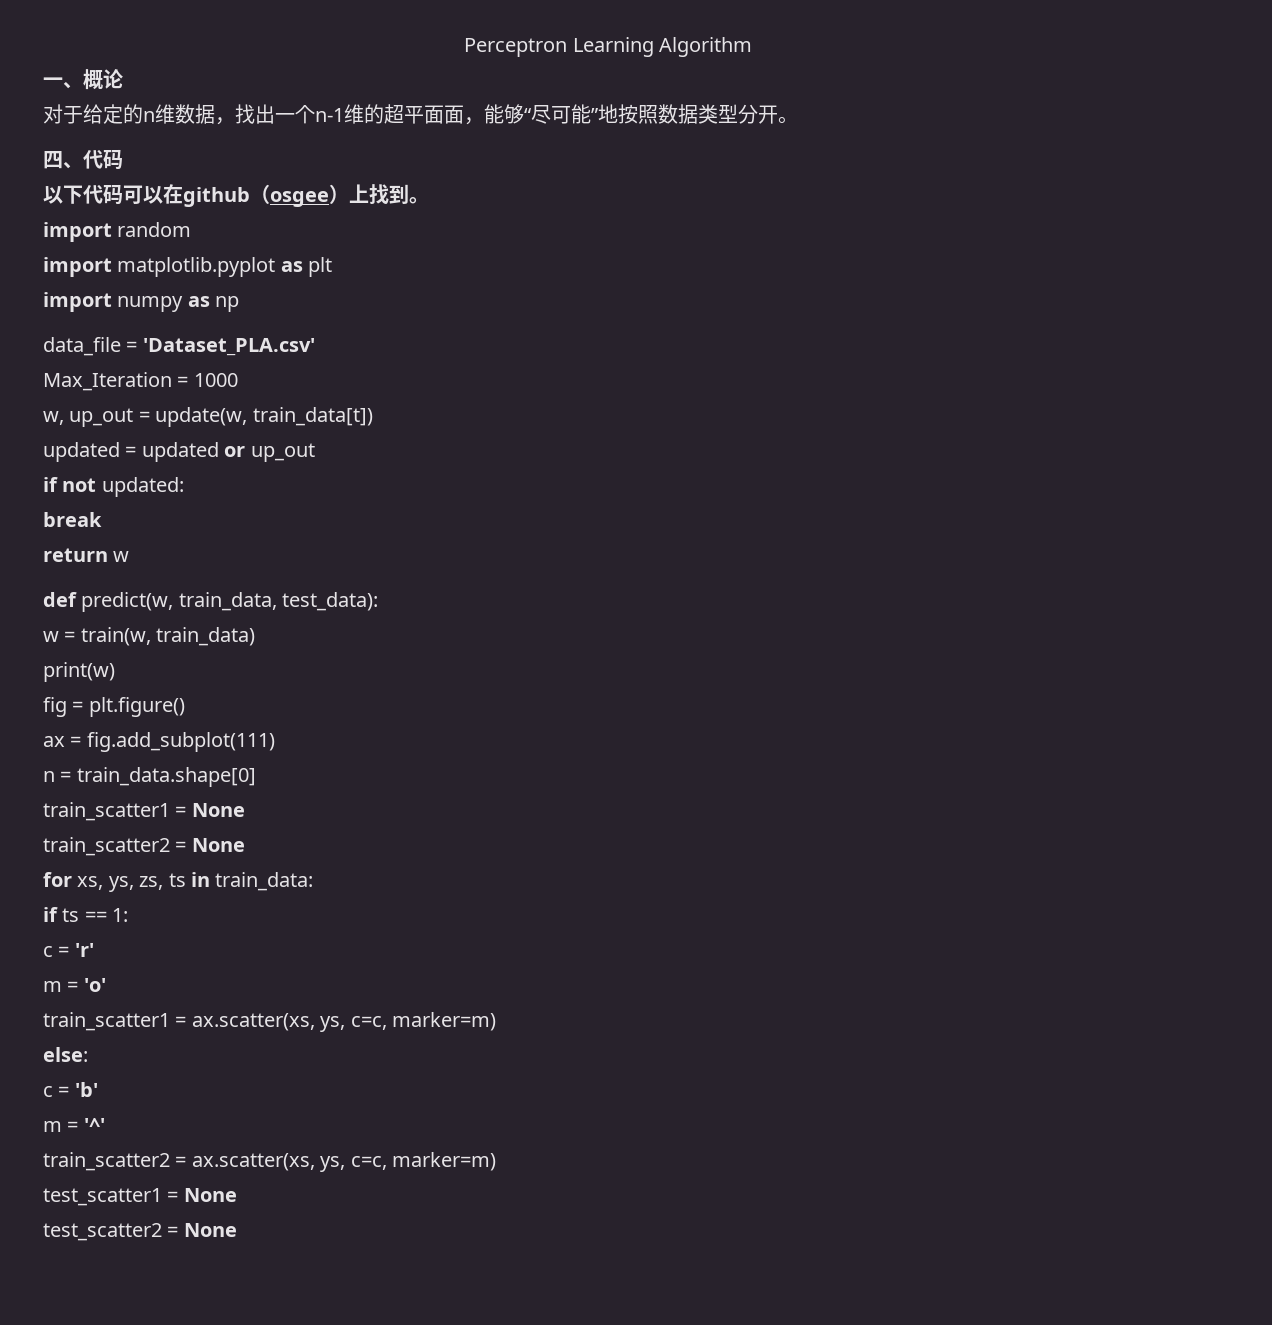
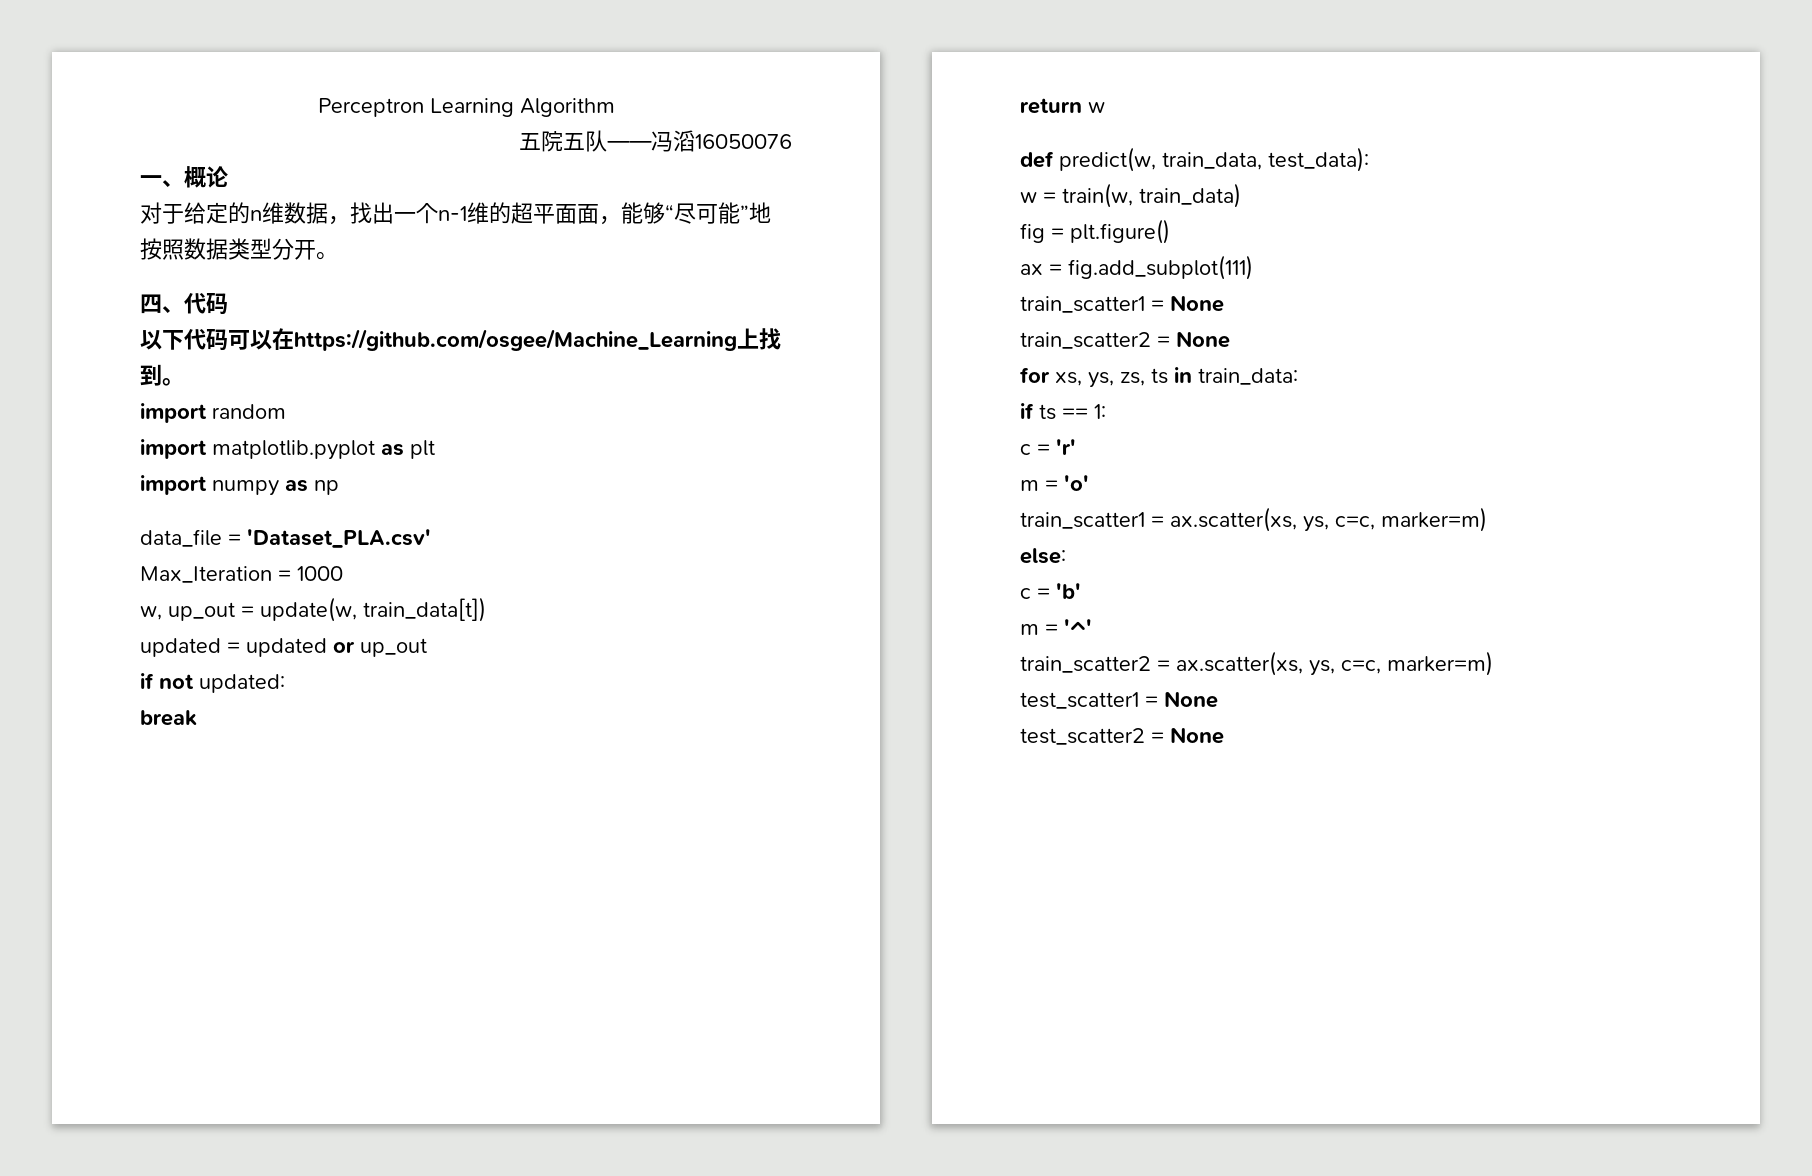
+ 五院五队——冯滔16050076
- 以下代码可以在github（osgee）上找到。
+ 以下代码可以在https://github.com/osgee/Machine_Learning上找到。
- print(w)
- n = train_data.shape[0]

